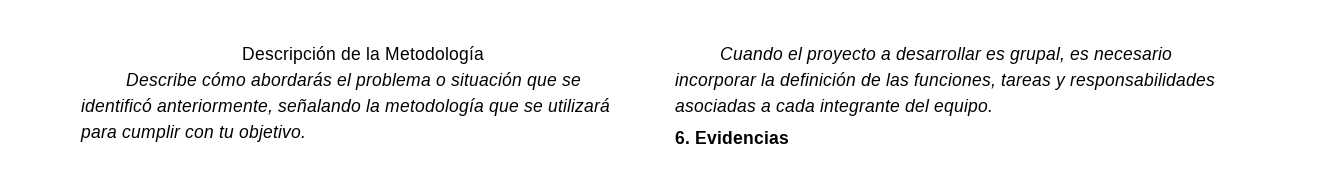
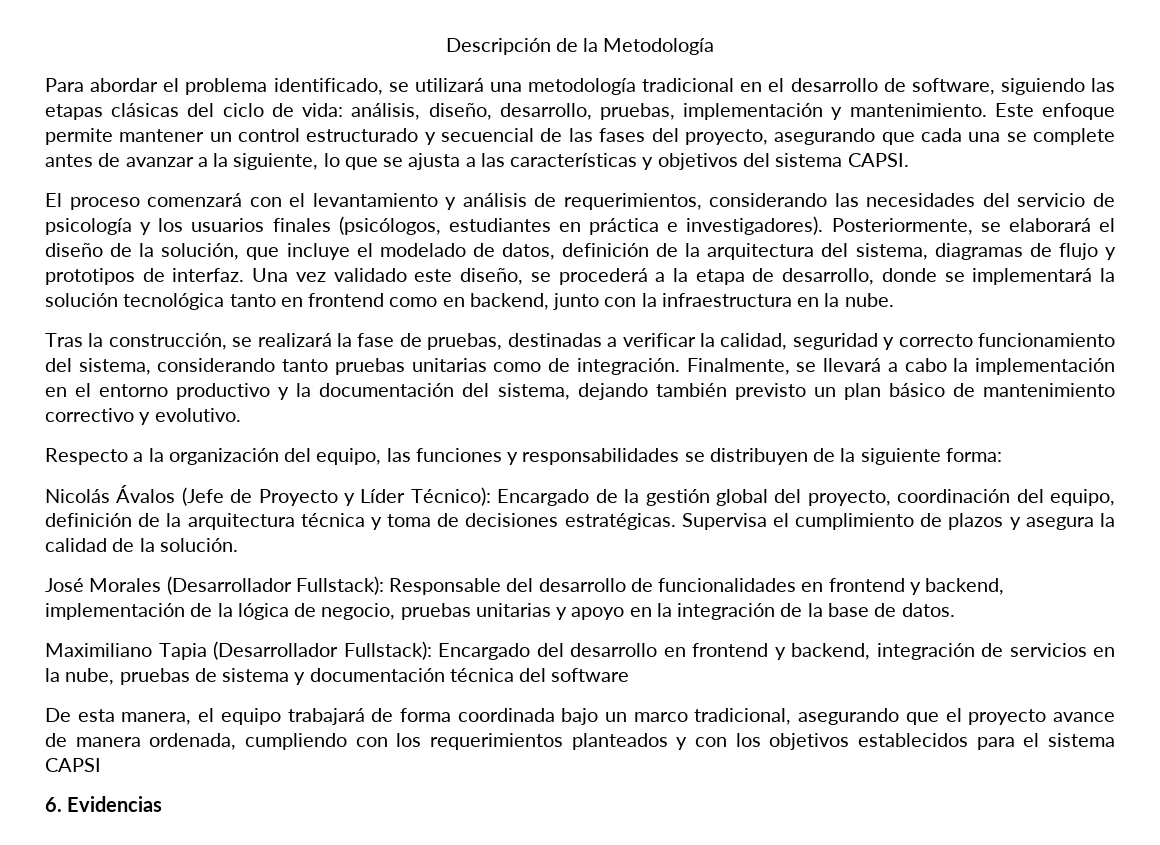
- Describe cómo abordarás el problema o situación que se identificó anteriormente, señalando la metodología que se utilizará para cumplir con tu objetivo.
- Cuando el proyecto a desarrollar es grupal, es necesario incorporar la definición de las funciones, tareas y responsabilidades asociadas a cada integrante del equipo.
+ Para abordar el problema identificado, se utilizará una metodología tradicional en el desarrollo de software, siguiendo las etapas clásicas del ciclo de vida: análisis, diseño, desarrollo, pruebas, implementación y mantenimiento. Este enfoque permite mantener un control estructurado y secuencial de las fases del proyecto, asegurando que cada una se complete antes de avanzar a la siguiente, lo que se ajusta a las características y objetivos del sistema CAPSI.
+ El proceso comenzará con el levantamiento y análisis de requerimientos, considerando las necesidades del servicio de psicología y los usuarios finales (psicólogos, estudiantes en práctica e investigadores). Posteriormente, se elaborará el diseño de la solución, que incluye el modelado de datos, definición de la arquitectura del sistema, diagramas de flujo y prototipos de interfaz. Una vez validado este diseño, se procederá a la etapa de desarrollo, donde se implementará la solución tecnológica tanto en frontend como en backend, junto con la infraestructura en la nube.
+ Tras la construcción, se realizará la fase de pruebas, destinadas a verificar la calidad, seguridad y correcto funcionamiento del sistema, considerando tanto pruebas unitarias como de integración. Finalmente, se llevará a cabo la implementación en el entorno productivo y la documentación del sistema, dejando también previsto un plan básico de mantenimiento correctivo y evolutivo.
+ Respecto a la organización del equipo, las funciones y responsabilidades se distribuyen de la siguiente forma:
+ Nicolás Ávalos (Jefe de Proyecto y Líder Técnico): Encargado de la gestión global del proyecto, coordinación del equipo, definición de la arquitectura técnica y toma de decisiones estratégicas. Supervisa el cumplimiento de plazos y asegura la calidad de la solución.
+ José Morales (Desarrollador Fullstack): Responsable del desarrollo de funcionalidades en frontend y backend, implementación de la lógica de negocio, pruebas unitarias y apoyo en la integración de la base de datos.
+ Maximiliano Tapia (Desarrollador Fullstack): Encargado del desarrollo en frontend y backend, integración de servicios en la nube, pruebas de sistema y documentación técnica del software
+ De esta manera, el equipo trabajará de forma coordinada bajo un marco tradicional, asegurando que el proyecto avance de manera ordenada, cumpliendo con los requerimientos planteados y con los objetivos establecidos para el sistema CAPSI

